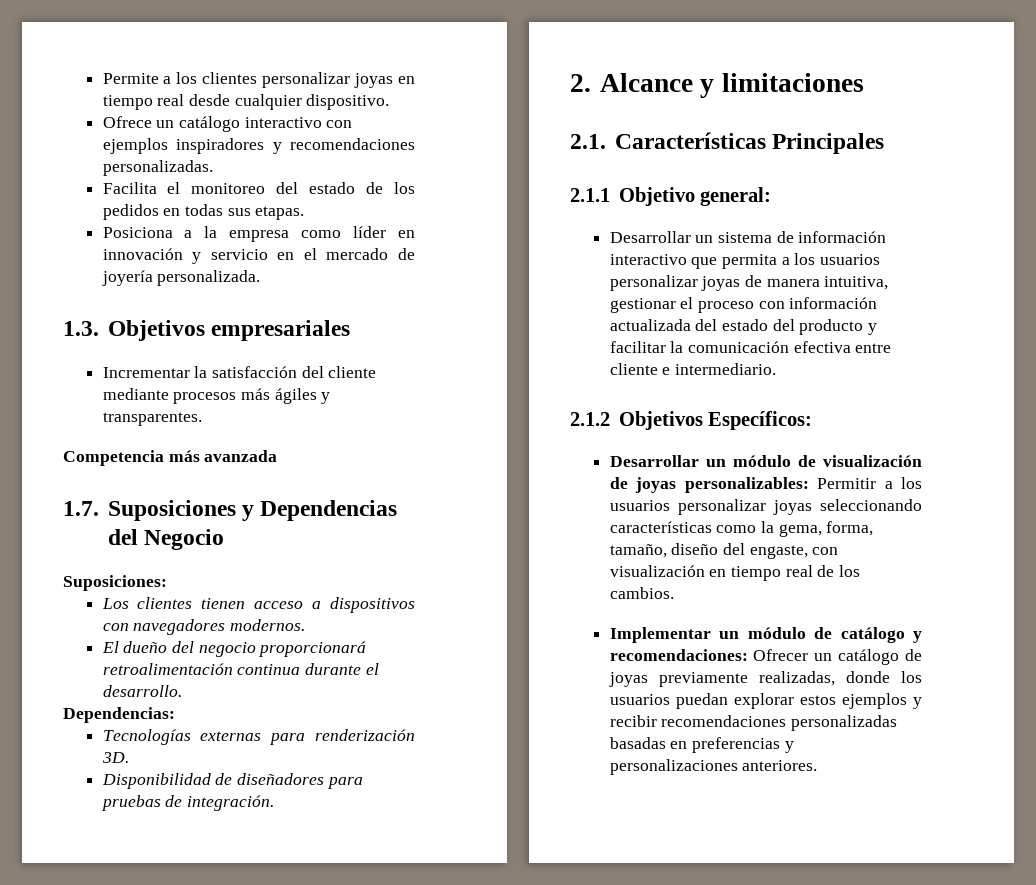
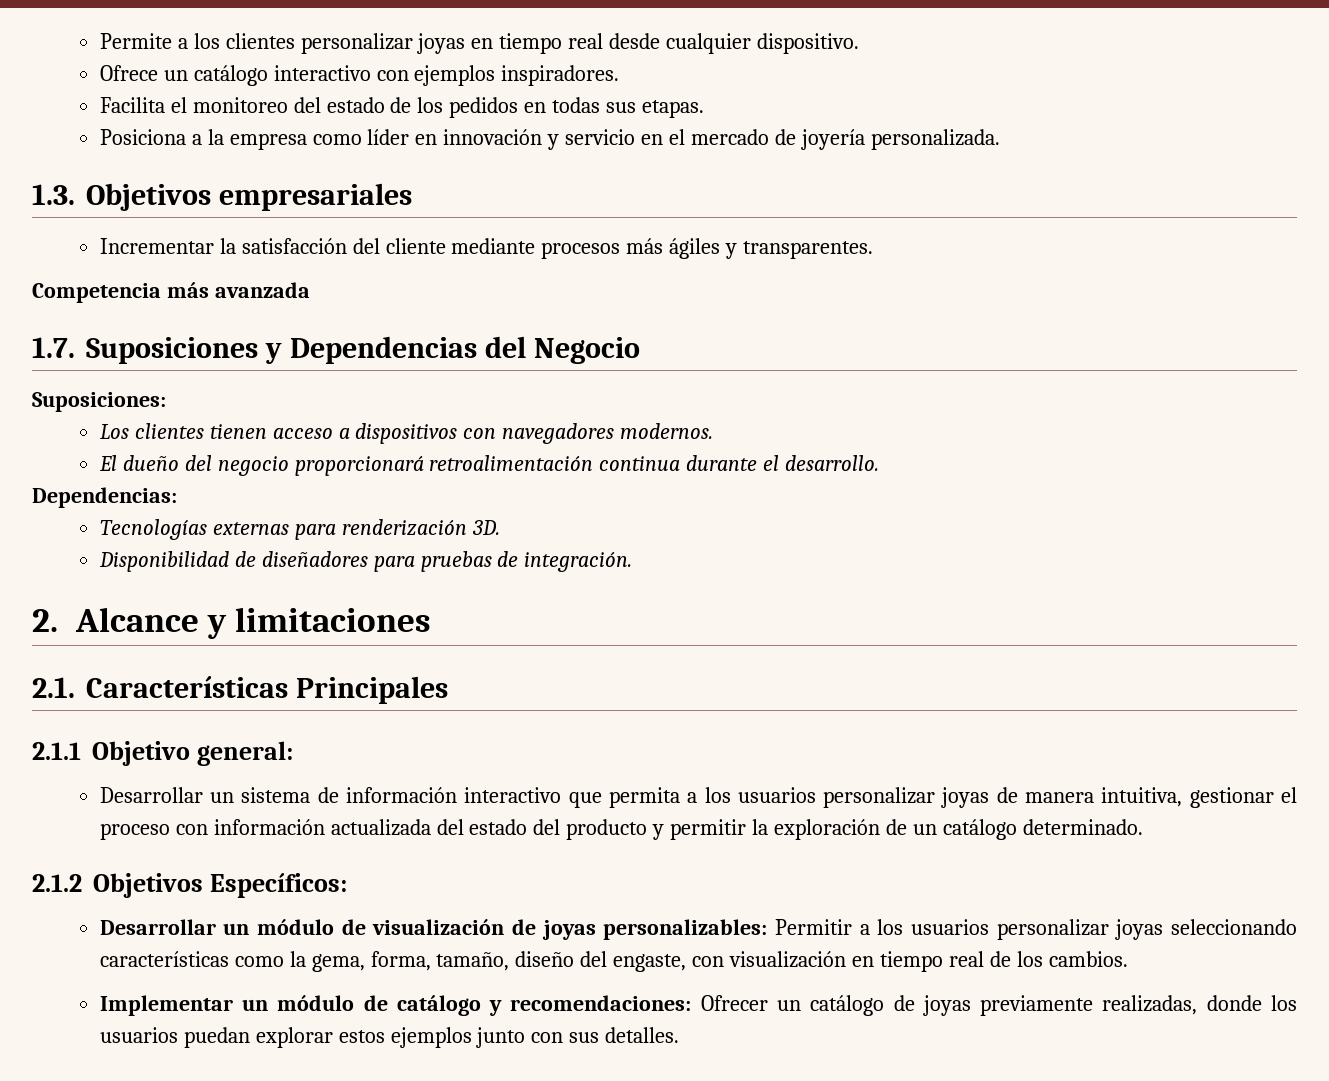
- Ofrece un catálogo interactivo con ejemplos inspiradores y recomendaciones personalizadas.
+ Ofrece un catálogo interactivo con ejemplos inspiradores.
- Desarrollar un sistema de información interactivo que permita a los usuarios personalizar joyas de manera intuitiva, gestionar el proceso con información actualizada del estado del producto y facilitar la comunicación efectiva entre cliente e intermediario.
+ Desarrollar un sistema de información interactivo que permita a los usuarios personalizar joyas de manera intuitiva, gestionar el proceso con información actualizada del estado del producto y permitir la exploración de un catálogo determinado.
- Implementar un módulo de catálogo y recomendaciones: Ofrecer un catálogo de joyas previamente realizadas, donde los usuarios puedan explorar estos ejemplos y recibir recomendaciones personalizadas basadas en preferencias y personalizaciones anteriores.
+ Implementar un módulo de catálogo y recomendaciones: Ofrecer un catálogo de joyas previamente realizadas, donde los usuarios puedan explorar estos ejemplos junto con sus detalles.

